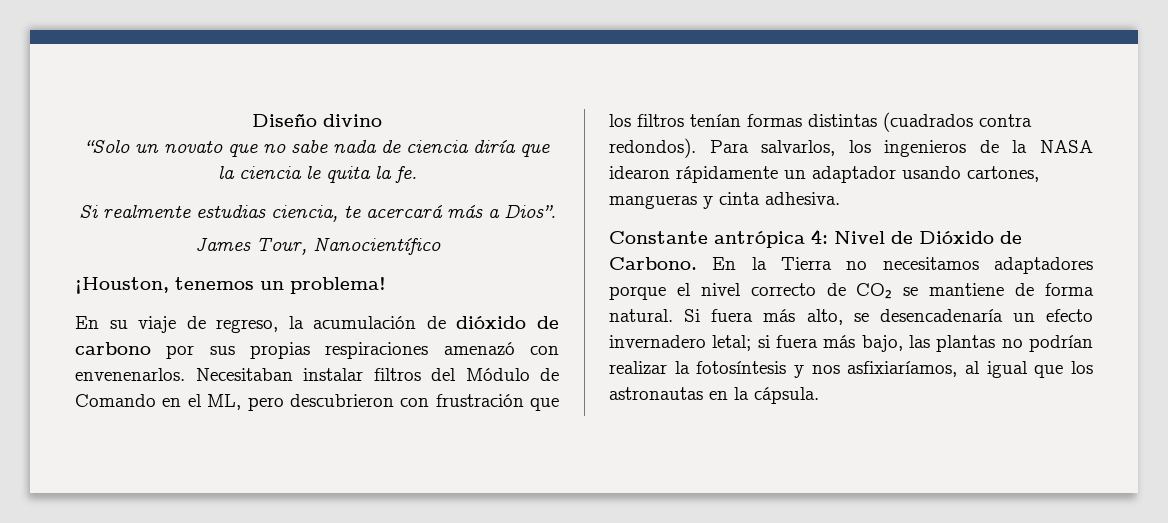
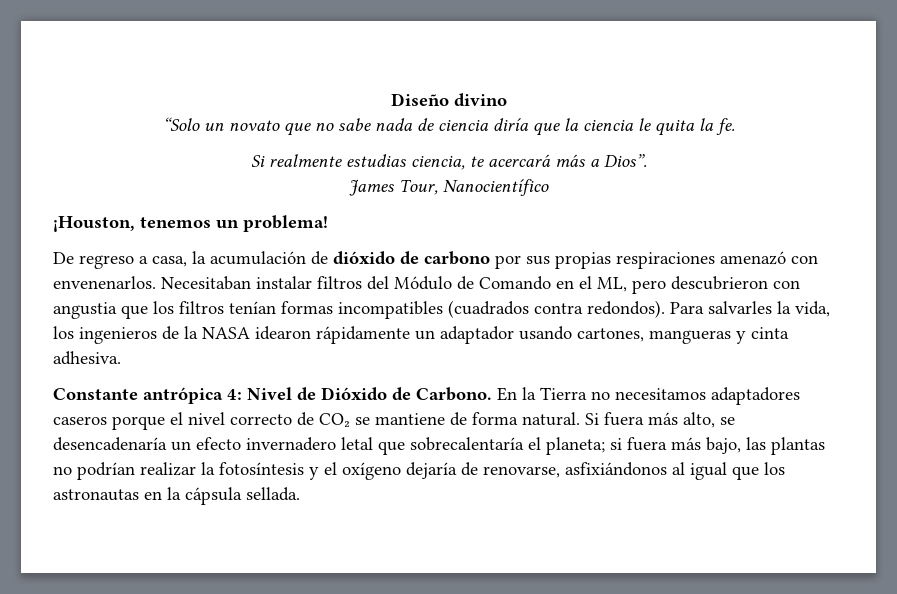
- En su viaje de regreso, la acumulación de dióxido de carbono por sus propias respiraciones amenazó con envenenarlos.
+ De regreso a casa, la acumulación de dióxido de carbono por sus propias respiraciones amenazó con envenenarlos.
- Necesitaban instalar filtros del Módulo de Comando en el ML, pero descubrieron con frustración que los filtros tenían formas distintas (cuadrados contra redondos).
+ Necesitaban instalar filtros del Módulo de Comando en el ML, pero descubrieron con angustia que los filtros tenían formas incompatibles (cuadrados contra redondos).
- Para salvarlos, los ingenieros de la NASA idearon rápidamente un adaptador usando cartones, mangueras y cinta adhesiva.
+ Para salvarles la vida, los ingenieros de la NASA idearon rápidamente un adaptador usando cartones, mangueras y cinta adhesiva.
- En la Tierra no necesitamos adaptadores porque el nivel correcto de CO₂ se mantiene de forma natural.
+ En la Tierra no necesitamos adaptadores caseros porque el nivel correcto de CO₂ se mantiene de forma natural.
- Si fuera más alto, se desencadenaría un efecto invernadero letal; si fuera más bajo, las plantas no podrían realizar la fotosíntesis y nos asfixiaríamos, al igual que los astronautas en la cápsula.
+ Si fuera más alto, se desencadenaría un efecto invernadero letal que sobrecalentaría el planeta; si fuera más bajo, las plantas no podrían realizar la fotosíntesis y el oxígeno dejaría de renovarse, asfixiándonos al igual que los astronautas en la cápsula sellada.

